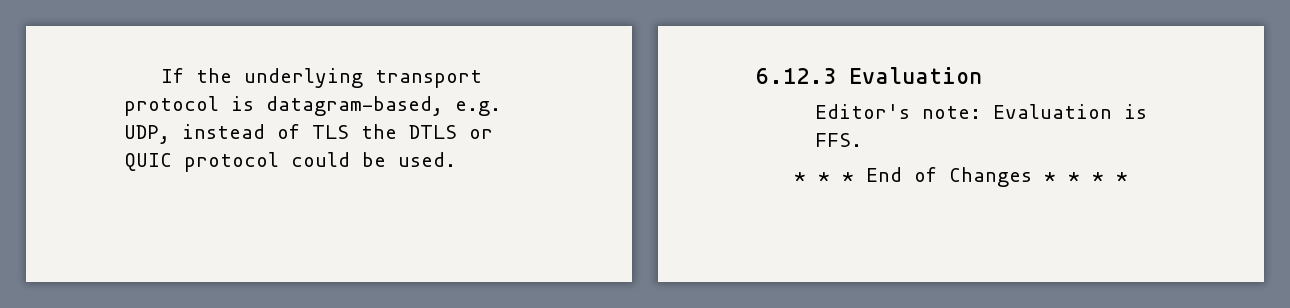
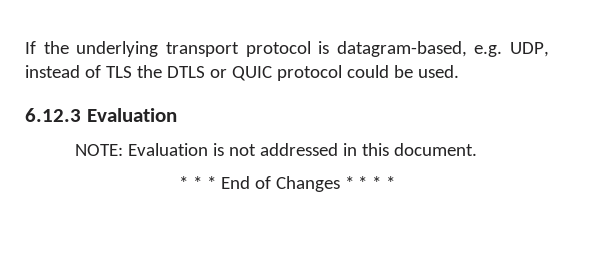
- Editor's note: Evaluation is FFS.
+ NOTE: Evaluation is not addressed in this document.

